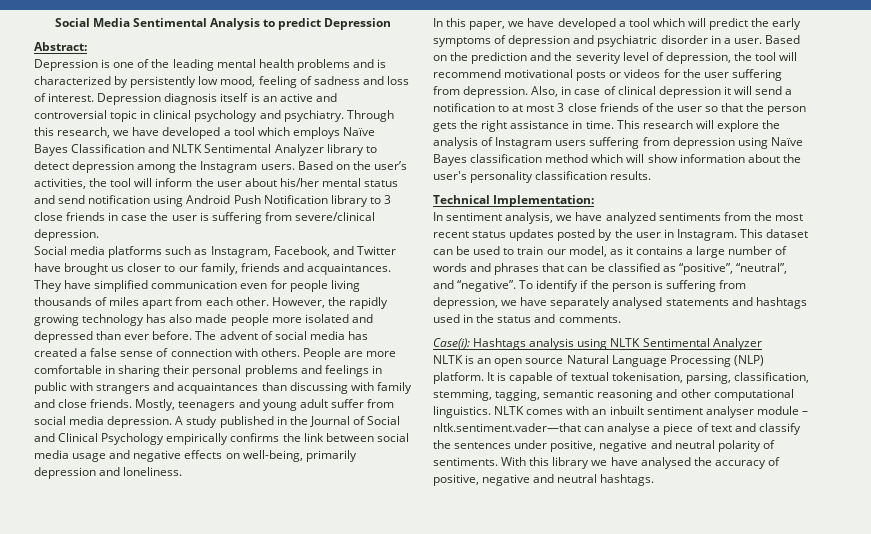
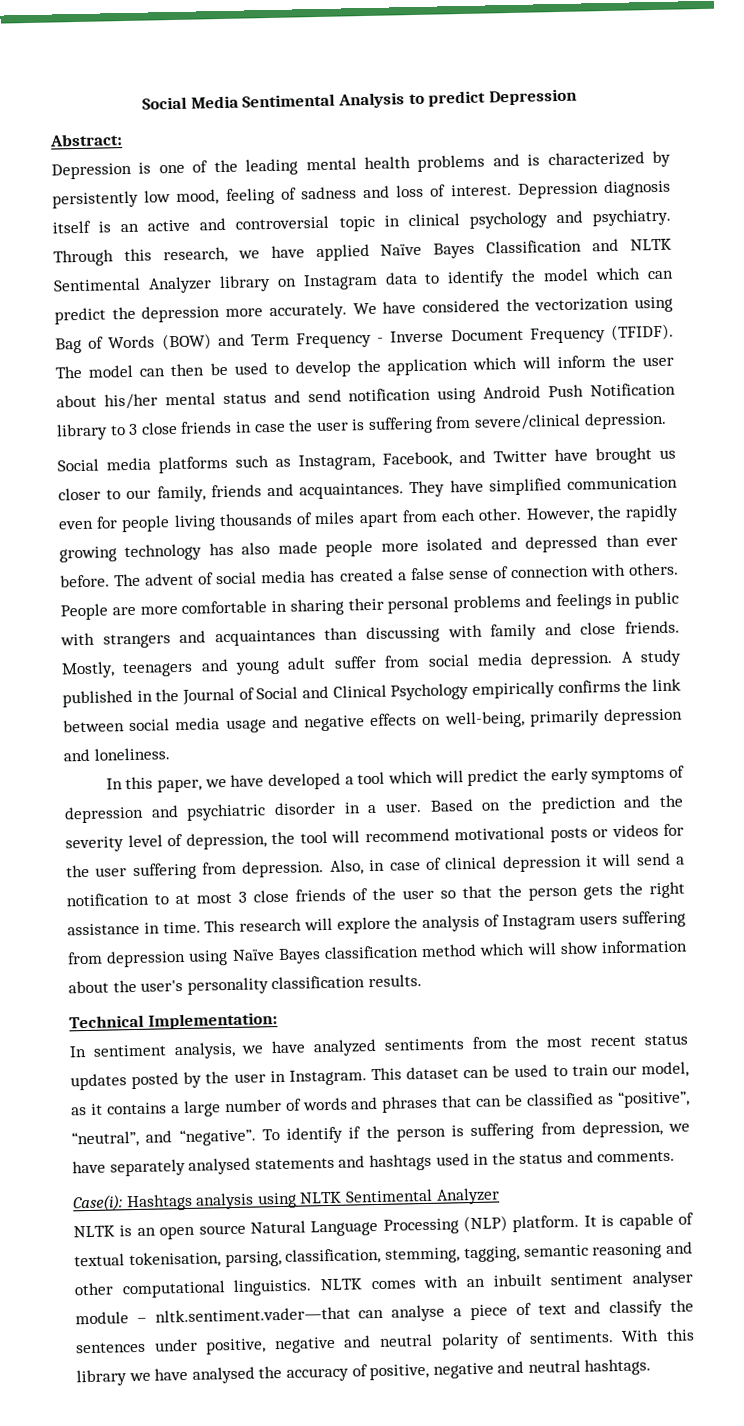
- Through this research, we have developed a tool which employs Naïve Bayes Classification and NLTK Sentimental Analyzer library to detect depression among the Instagram users. Based on the user’s activities, the tool will inform the user about his/her mental status and send notification using Android Push Notification library to 3 close friends in case the user is suffering from severe/clinical depression.
+ Through this research, we have applied Naïve Bayes Classification and NLTK Sentimental Analyzer library on Instagram data to identify the model which can predict the depression more accurately. We have considered the vectorization using Bag of Words (BOW) and Term Frequency - Inverse Document Frequency (TFIDF). The model can then be used to develop the application which will inform the user about his/her mental status and send notification using Android Push Notification library to 3 close friends in case the user is suffering from severe/clinical depression.

